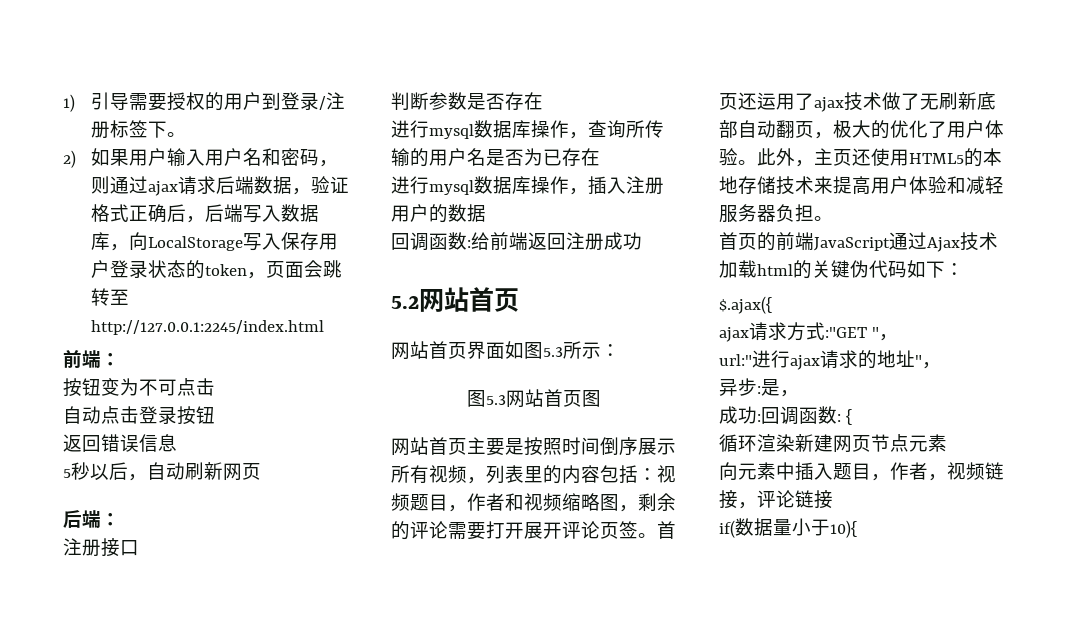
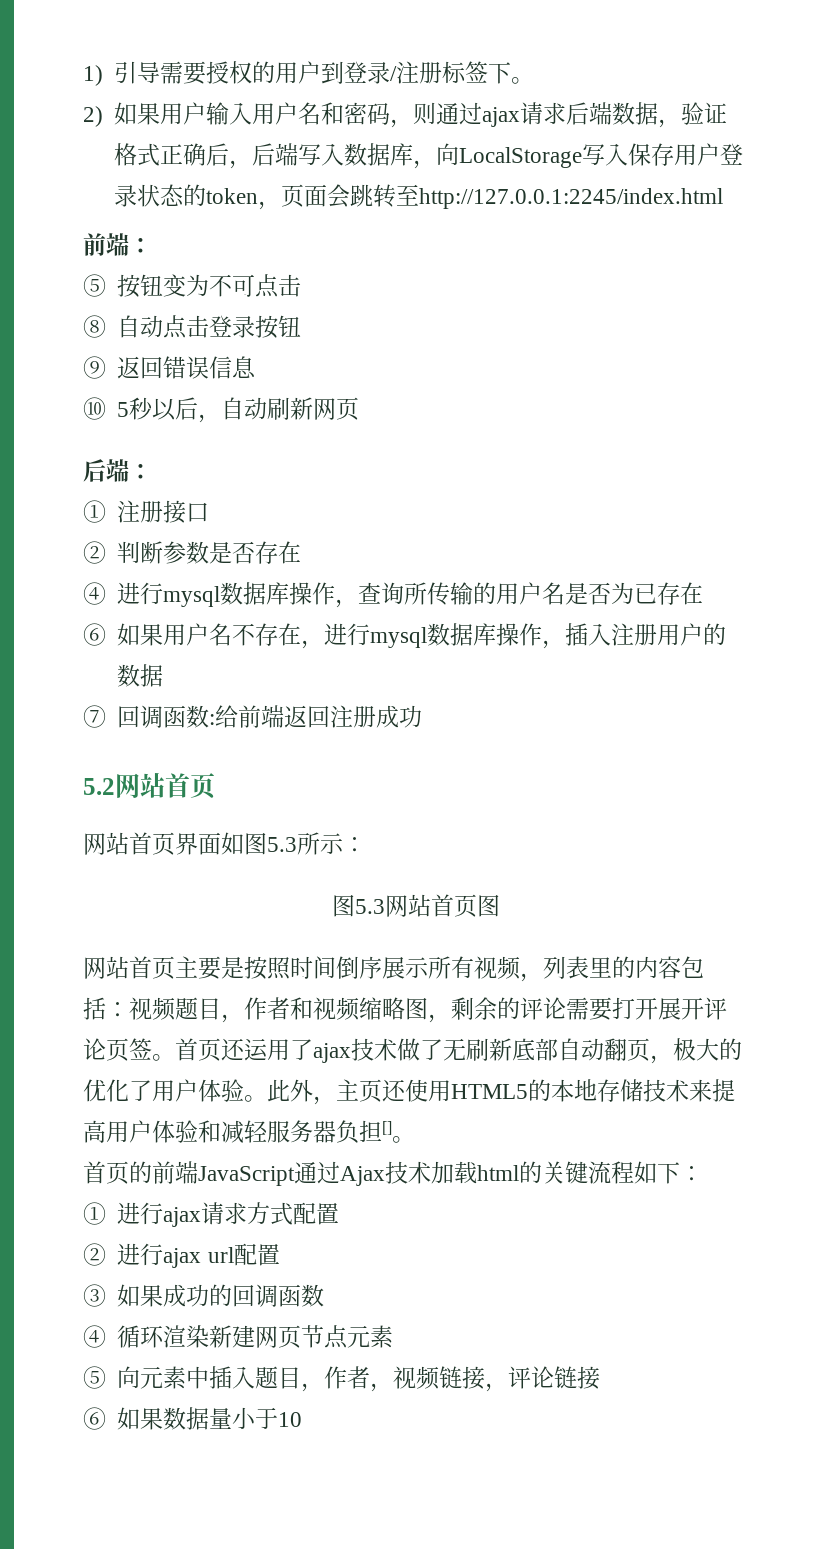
- 按钮变为不可点击
+ ⑤按钮变为不可点击
- 自动点击登录按钮
+ ⑧自动点击登录按钮
- 返回错误信息
+ ⑨返回错误信息
- 5秒以后，自动刷新网页
+ ⑩ 5秒以后，自动刷新网页
- 注册接口
+ ①注册接口
- 判断参数是否存在
+ ②判断参数是否存在
- 进行mysql数据库操作，查询所传输的用户名是否为已存在
+ ④进行mysql数据库操作，查询所传输的用户名是否为已存在
- 进行mysql数据库操作，插入注册用户的数据
+ ⑥如果用户名不存在，进行mysql数据库操作，插入注册用户的数据
- 回调函数:给前端返回注册成功
+ ⑦回调函数:给前端返回注册成功
- 此外，主页还使用HTML5的本地存储技术来提高用户体验和减轻服务器负担。
+ 此外，主页还使用HTML5的本地存储技术来提高用户体验和减轻服务器负担[]。
- 首页的前端JavaScript通过Ajax技术加载html的关键伪代码如下：
+ 首页的前端JavaScript通过Ajax技术加载html的关键流程如下：
- $.ajax({
- ajax请求方式:"GET "，
- url:"进行ajax请求的地址"，
- 异步:是，
- 成功:回调函数: {
- 循环渲染新建网页节点元素
+ ①进行ajax请求方式配置
+ ②进行ajax url配置
+ ③如果成功的回调函数
+ ④循环渲染新建网页节点元素
- 向元素中插入题目，作者，视频链接，评论链接
+ ⑤向元素中插入题目，作者，视频链接，评论链接
- if(数据量小于10){
+ ⑥如果数据量小于10

